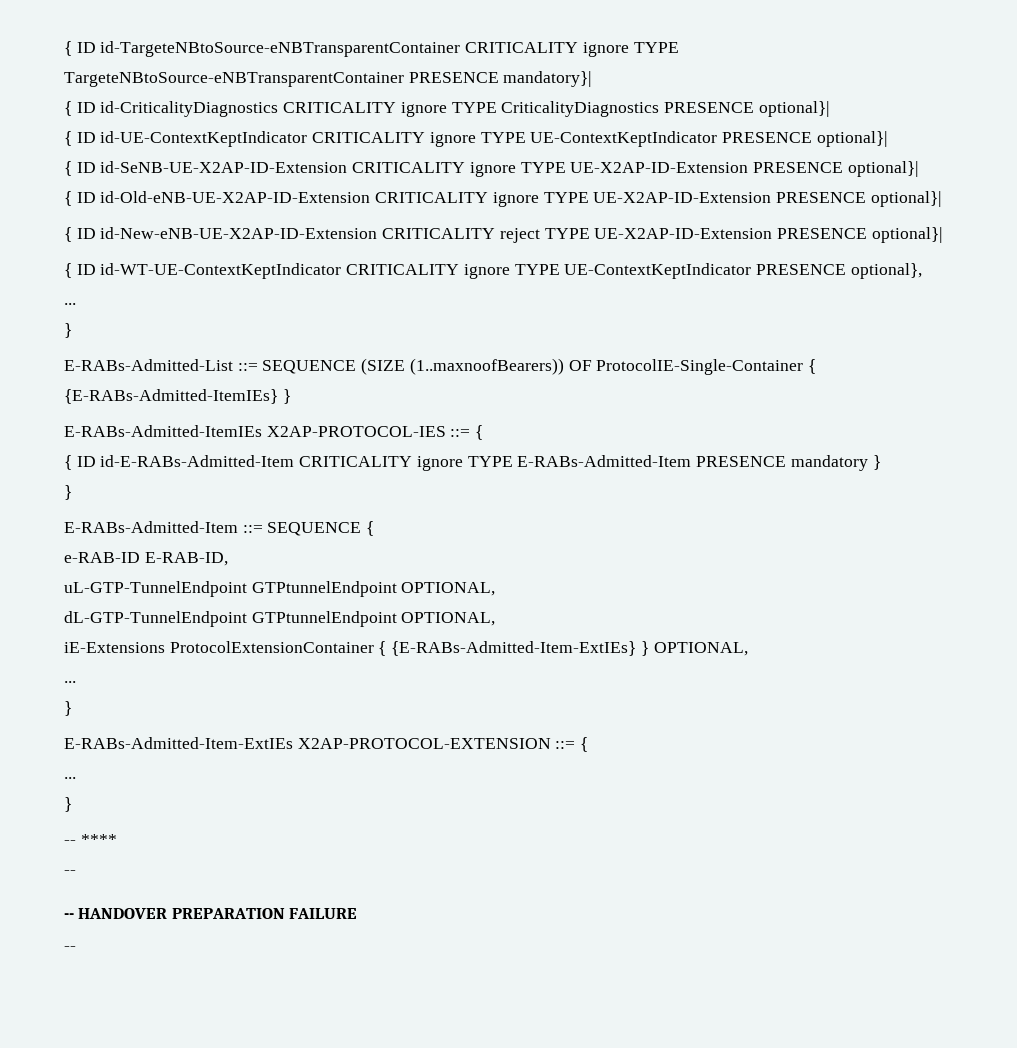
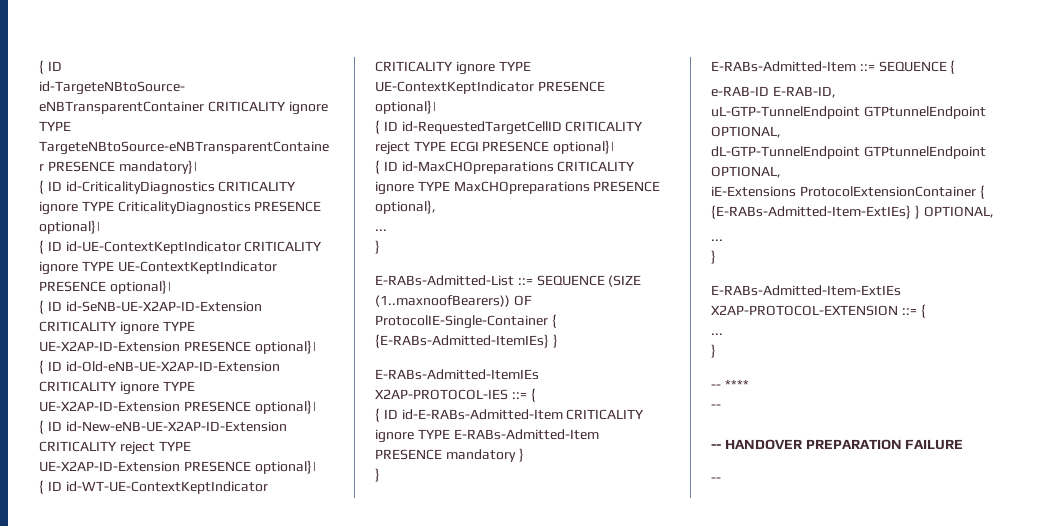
- { ID id-WT-UE-ContextKeptIndicator CRITICALITY ignore TYPE UE-ContextKeptIndicator PRESENCE optional},
+ { ID id-WT-UE-ContextKeptIndicator CRITICALITY ignore TYPE UE-ContextKeptIndicator PRESENCE optional}|
+ { ID id-RequestedTargetCellID CRITICALITY reject TYPE ECGI PRESENCE optional}|
+ { ID id-MaxCHOpreparations CRITICALITY ignore TYPE MaxCHOpreparations PRESENCE optional},

